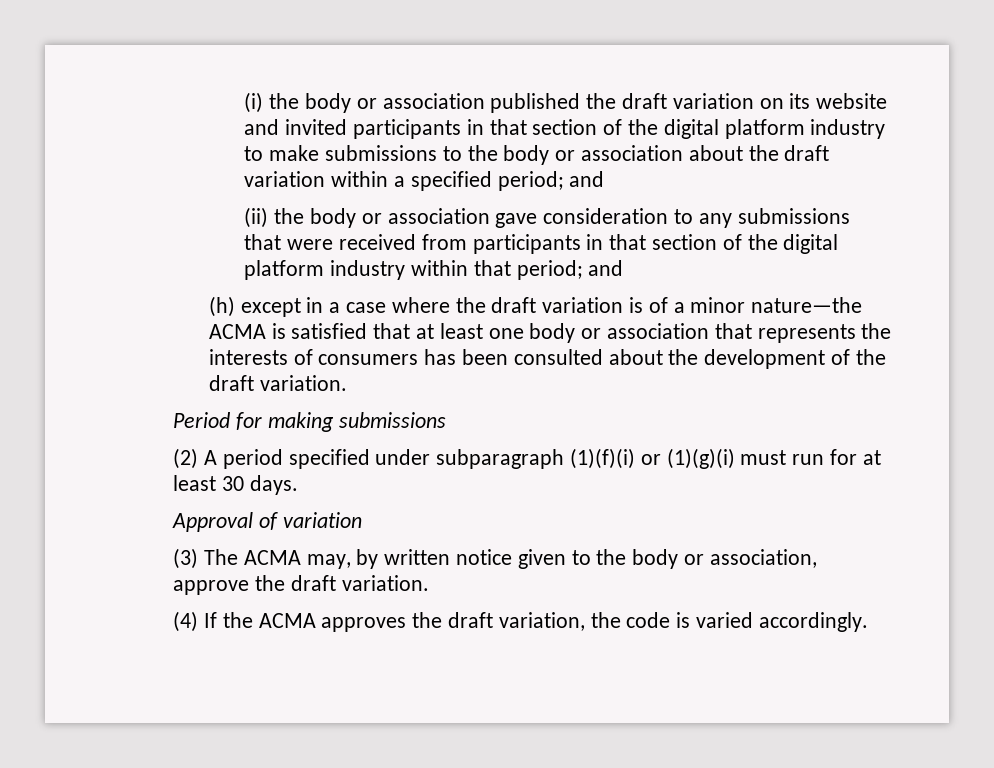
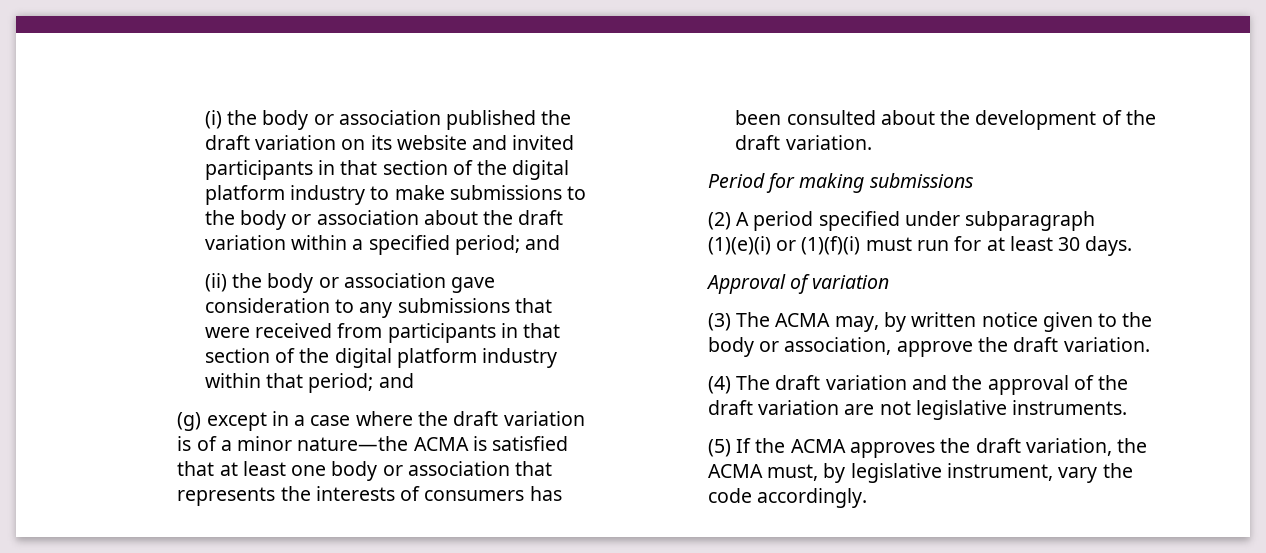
- (h) except in a case where the draft variation is of a minor nature—the ACMA is satisfied that at least one body or association that represents the interests of consumers has been consulted about the development of the draft variation.
+ (g) except in a case where the draft variation is of a minor nature—the ACMA is satisfied that at least one body or association that represents the interests of consumers has been consulted about the development of the draft variation.
- (2) A period specified under subparagraph (1)(f)(i) or (1)(g)(i) must run for at least 30 days.
+ (2) A period specified under subparagraph (1)(e)(i) or (1)(f)(i) must run for at least 30 days.
- (4) If the ACMA approves the draft variation, the code is varied accordingly.
+ (4) The draft variation and the approval of the draft variation are not legislative instruments.
+ (5) If the ACMA approves the draft variation, the ACMA must, by legislative instrument, vary the code accordingly.

